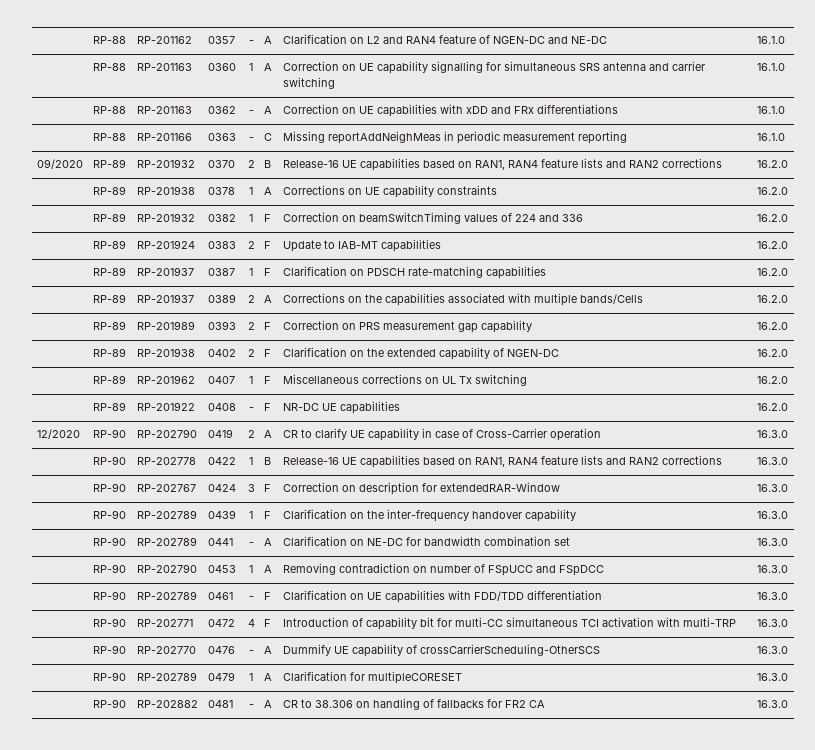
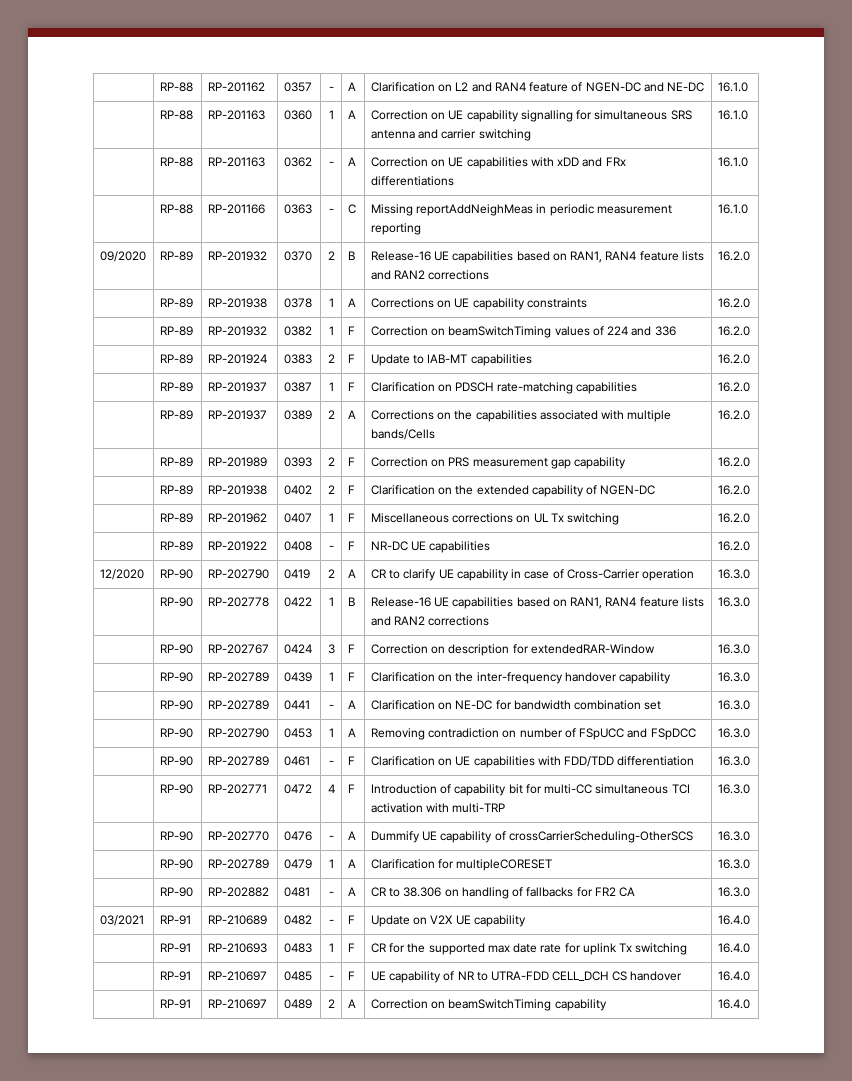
+ 03/2021 | RP-91 | RP-210689 | 0482 | - | F | Update on V2X UE capability | 16.4.0
+ | RP-91 | RP-210693 | 0483 | 1 | F | CR for the supported max date rate for uplink Tx switching | 16.4.0
+ | RP-91 | RP-210697 | 0485 | - | F | UE capability of NR to UTRA-FDD CELL_DCH CS handover | 16.4.0
+ | RP-91 | RP-210697 | 0489 | 2 | A | Correction on beamSwitchTiming capability | 16.4.0

